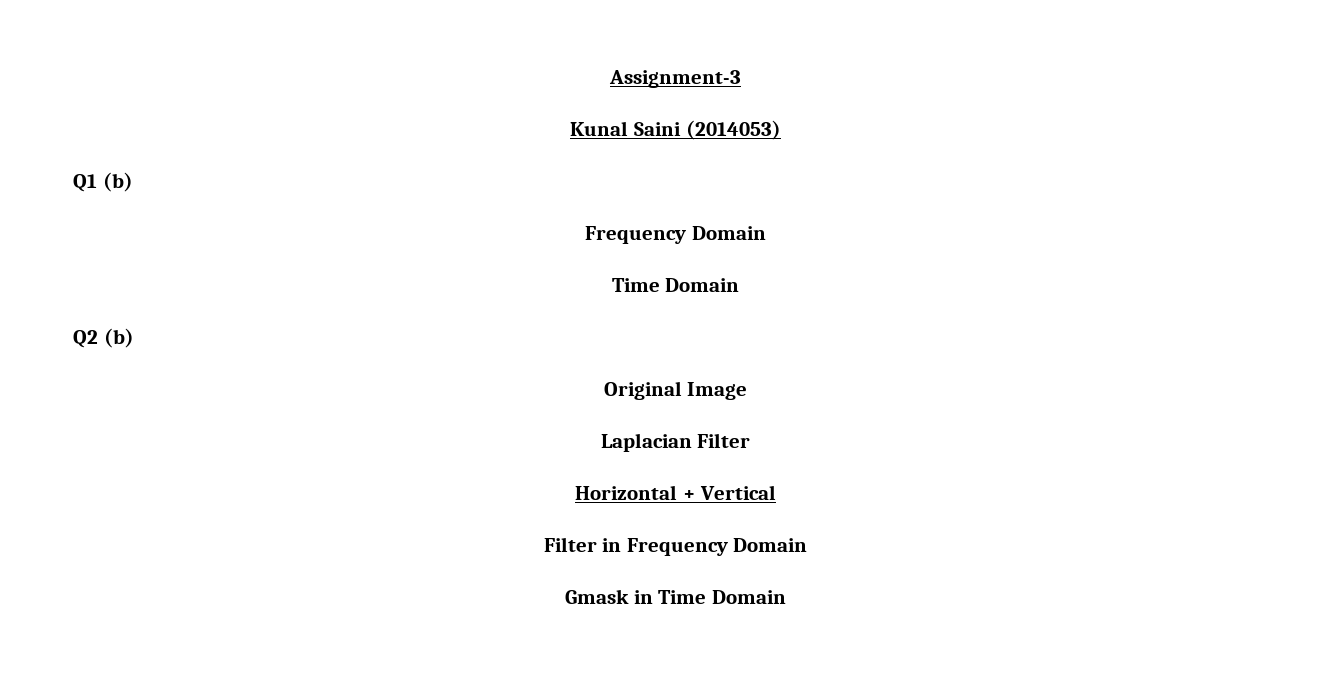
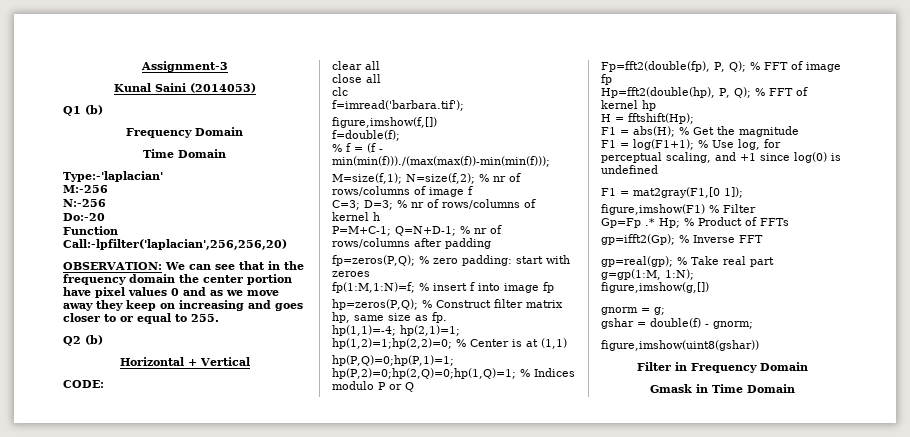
+ Type:-'laplacian'
+ M:-256
+ N:-256
+ Do:-20
+ Function Call:-lpfilter('laplacian',256,256,20)
+ OBSERVATION: We can see that in the frequency domain the center portion have pixel values 0 and as we move away they keep on increasing and goes closer to or equal to 255.
  Q2 (b)
- Original Image
- Laplacian Filter
  Horizontal + Vertical
+ CODE:
+ clear all
+ close all
+ clc
+ f=imread('barbara.tif');
+ figure,imshow(f,[])
+ f=double(f);
+ % f = (f - min(min(f)))./(max(max(f))-min(min(f)));
+ M=size(f,1); N=size(f,2); % nr of rows/columns of image f
+ C=3; D=3; % nr of rows/columns of kernel h
+ P=M+C-1; Q=N+D-1; % nr of rows/columns after padding
+ fp=zeros(P,Q); % zero padding: start with zeroes
+ fp(1:M,1:N)=f; % insert f into image fp
+ hp=zeros(P,Q); % Construct filter matrix hp, same size as fp.
+ hp(1,1)=-4; hp(2,1)=1; hp(1,2)=1;hp(2,2)=0; % Center is at (1,1)
+ hp(P,Q)=0;hp(P,1)=1; hp(P,2)=0;hp(2,Q)=0;hp(1,Q)=1; % Indices modulo P or Q
+ Fp=fft2(double(fp), P, Q); % FFT of image fp
+ Hp=fft2(double(hp), P, Q); % FFT of kernel hp
+ H = fftshift(Hp);
+ F1 = abs(H); % Get the magnitude
+ F1 = log(F1+1); % Use log, for perceptual scaling, and +1 since log(0) is undefined
+ F1 = mat2gray(F1,[0 1]);
+ figure,imshow(F1) % Filter
+ Gp=Fp .* Hp; % Product of FFTs
+ gp=ifft2(Gp); % Inverse FFT
+ gp=real(gp); % Take real part
+ g=gp(1:M, 1:N);
+ figure,imshow(g,[])
+ gnorm = g;
+ gshar = double(f) - gnorm;
+ figure,imshow(uint8(gshar))

